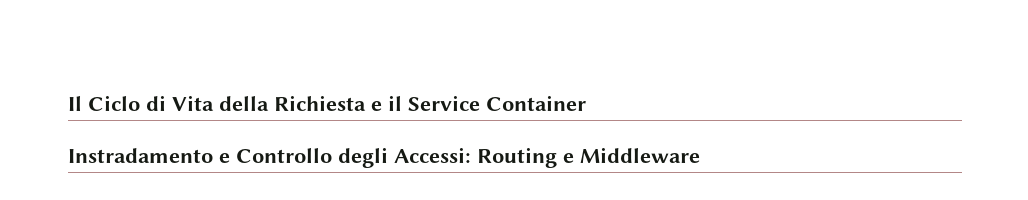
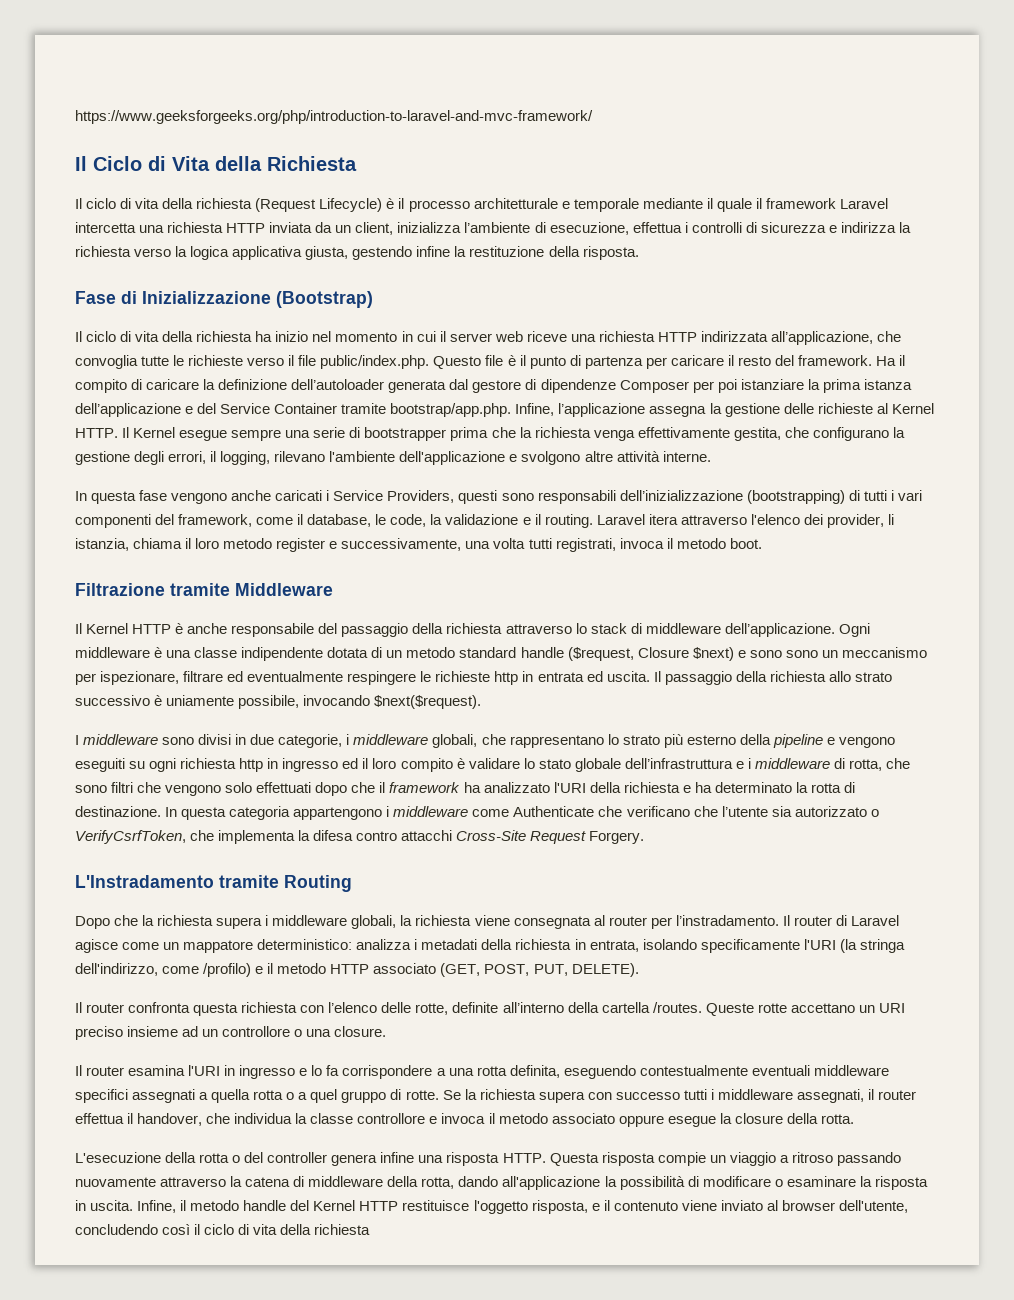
+ https://www.geeksforgeeks.org/php/introduction-to-laravel-and-mvc-framework/
- Il Ciclo di Vita della Richiesta e il Service Container
- Instradamento e Controllo degli Accessi: Routing e Middleware
+ Il Ciclo di Vita della Richiesta
+ Il ciclo di vita della richiesta (Request Lifecycle) è il processo architetturale e temporale mediante il quale il framework Laravel intercetta una richiesta HTTP inviata da un client, inizializza l’ambiente di esecuzione, effettua i controlli di sicurezza e indirizza la richiesta verso la logica applicativa giusta, gestendo infine la restituzione della risposta.
+ Fase di Inizializzazione (Bootstrap)
+ Il ciclo di vita della richiesta ha inizio nel momento in cui il server web riceve una richiesta HTTP indirizzata all’applicazione, che convoglia tutte le richieste verso il file public/index.php. Questo file è il punto di partenza per caricare il resto del framework. Ha il compito di caricare la definizione dell’autoloader generata dal gestore di dipendenze Composer per poi istanziare la prima istanza dell’applicazione e del Service Container tramite bootstrap/app.php. Infine, l’applicazione assegna la gestione delle richieste al Kernel HTTP. Il Kernel esegue sempre una serie di bootstrapper prima che la richiesta venga effettivamente gestita, che configurano la gestione degli errori, il logging, rilevano l'ambiente dell'applicazione e svolgono altre attività interne.
+ In questa fase vengono anche caricati i Service Providers, questi sono responsabili dell’inizializzazione (bootstrapping) di tutti i vari componenti del framework, come il database, le code, la validazione e il routing. Laravel itera attraverso l'elenco dei provider, li istanzia, chiama il loro metodo register e successivamente, una volta tutti registrati, invoca il metodo boot.
+ Filtrazione tramite Middleware
+ Il Kernel HTTP è anche responsabile del passaggio della richiesta attraverso lo stack di middleware dell’applicazione. Ogni middleware è una classe indipendente dotata di un metodo standard handle ($request, Closure $next) e sono sono un meccanismo per ispezionare, filtrare ed eventualmente respingere le richieste http in entrata ed uscita. Il passaggio della richiesta allo strato successivo è uniamente possibile, invocando $next($request).
+ I middleware sono divisi in due categorie, i middleware globali, che rappresentano lo strato più esterno della pipeline e vengono eseguiti su ogni richiesta http in ingresso ed il loro compito è validare lo stato globale dell’infrastruttura e i middleware di rotta, che sono filtri che vengono solo effettuati dopo che il framework ha analizzato l'URI della richiesta e ha determinato la rotta di destinazione. In questa categoria appartengono i middleware come Authenticate che verificano che l’utente sia autorizzato o VerifyCsrfToken, che implementa la difesa contro attacchi Cross-Site Request Forgery.
+ L'Instradamento tramite Routing
+ Dopo che la richiesta supera i middleware globali, la richiesta viene consegnata al router per l’instradamento. Il router di Laravel agisce come un mappatore deterministico: analizza i metadati della richiesta in entrata, isolando specificamente l'URI (la stringa dell'indirizzo, come /profilo) e il metodo HTTP associato (GET, POST, PUT, DELETE).
+ Il router confronta questa richiesta con l’elenco delle rotte, definite all’interno della cartella /routes. Queste rotte accettano un URI preciso insieme ad un controllore o una closure.
+ Il router esamina l'URI in ingresso e lo fa corrispondere a una rotta definita, eseguendo contestualmente eventuali middleware specifici assegnati a quella rotta o a quel gruppo di rotte. Se la richiesta supera con successo tutti i middleware assegnati, il router effettua il handover, che individua la classe controllore e invoca il metodo associato oppure esegue la closure della rotta.
+ L'esecuzione della rotta o del controller genera infine una risposta HTTP. Questa risposta compie un viaggio a ritroso passando nuovamente attraverso la catena di middleware della rotta, dando all'applicazione la possibilità di modificare o esaminare la risposta in uscita. Infine, il metodo handle del Kernel HTTP restituisce l'oggetto risposta, e il contenuto viene inviato al browser dell'utente, concludendo così il ciclo di vita della richiesta

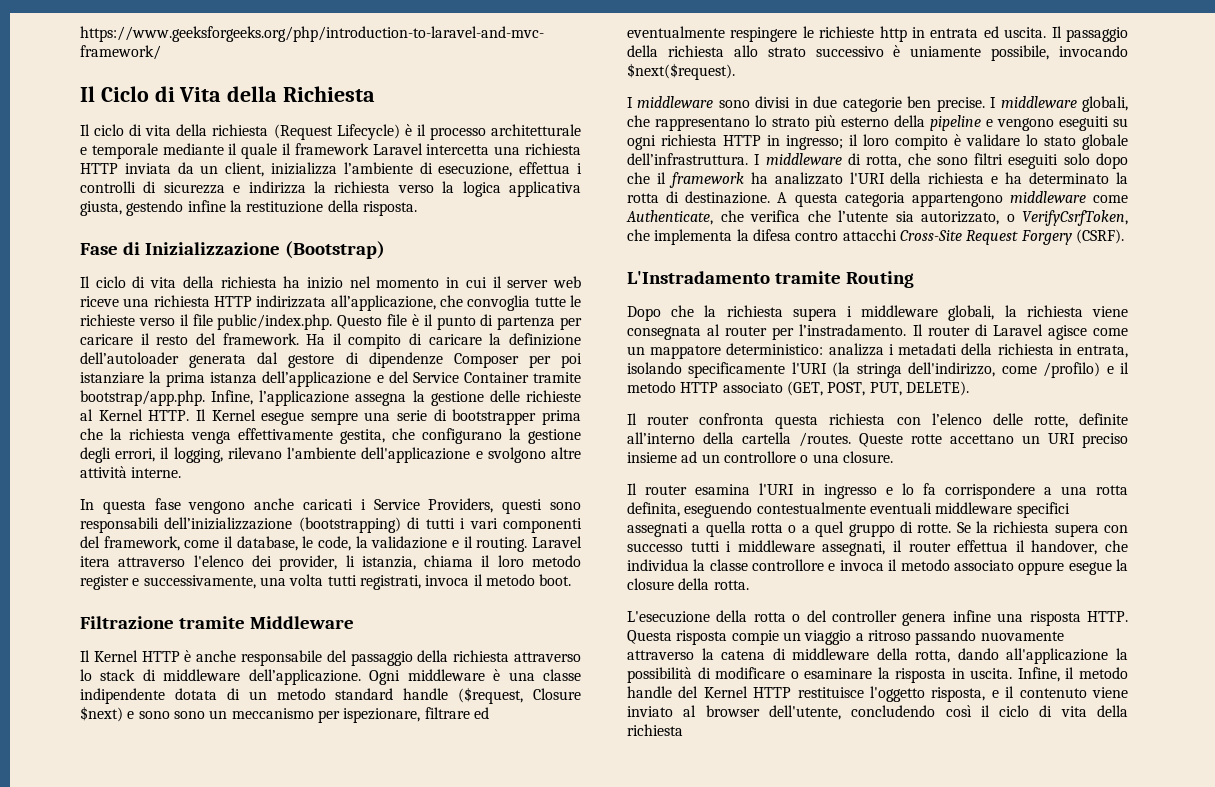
- I middleware sono divisi in due categorie, i middleware globali, che rappresentano lo strato più esterno della pipeline e vengono eseguiti su ogni richiesta http in ingresso ed il loro compito è validare lo stato globale dell’infrastruttura e i middleware di rotta, che sono filtri che vengono solo effettuati dopo che il framework ha analizzato l'URI della richiesta e ha determinato la rotta di destinazione.
+ I middleware sono divisi in due categorie ben precise. I middleware globali, che rappresentano lo strato più esterno della pipeline e vengono eseguiti su ogni richiesta HTTP in ingresso; il loro compito è validare lo stato globale dell’infrastruttura. I middleware di rotta, che sono filtri eseguiti solo dopo che il framework ha analizzato l'URI della richiesta e ha determinato la rotta di destinazione.
- In questa categoria appartengono i middleware come Authenticate che verificano che l’utente sia autorizzato o VerifyCsrfToken, che implementa la difesa contro attacchi Cross-Site Request Forgery.
+ A questa categoria appartengono middleware come Authenticate, che verifica che l’utente sia autorizzato, o VerifyCsrfToken, che implementa la difesa contro attacchi Cross-Site Request Forgery (CSRF).

